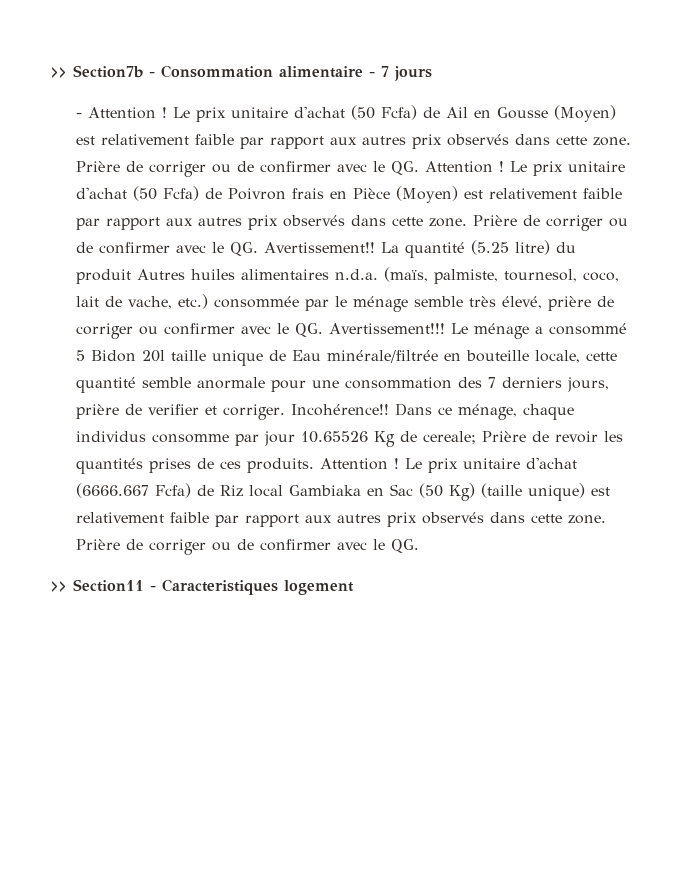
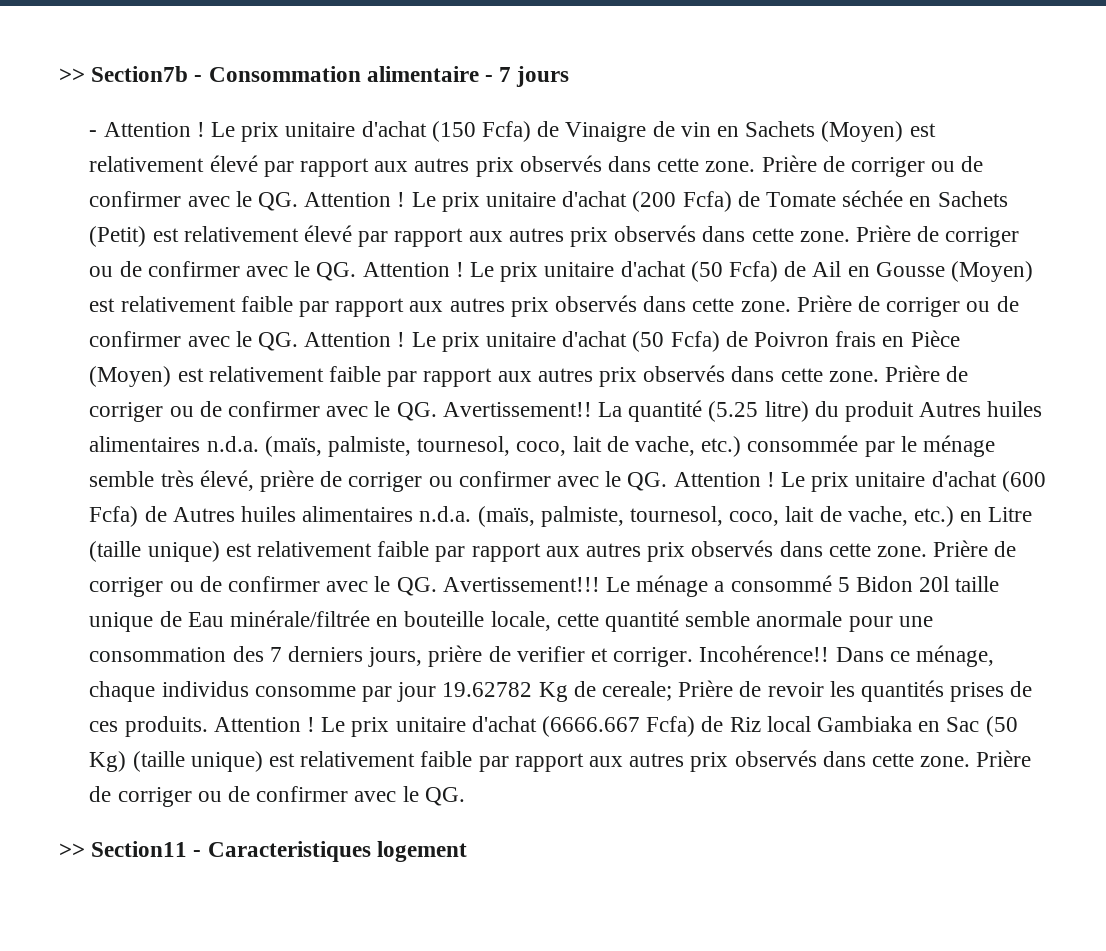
- Le prix unitaire d'achat (50 Fcfa) de Ail en Gousse (Moyen) est relativement faible par rapport aux autres prix observés dans cette zone.
+ Le prix unitaire d'achat (150 Fcfa) de Vinaigre de vin en Sachets (Moyen) est relativement élevé par rapport aux autres prix observés dans cette zone. Prière de corriger ou de confirmer avec le QG. Attention ! Le prix unitaire d'achat (200 Fcfa) de Tomate séchée en Sachets (Petit) est relativement élevé par rapport aux autres prix observés dans cette zone. Prière de corriger ou de confirmer avec le QG. Attention ! Le prix unitaire d'achat (50 Fcfa) de Ail en Gousse (Moyen) est relativement faible par rapport aux autres prix observés dans cette zone.
- La quantité (5.25 litre) du produit Autres huiles alimentaires n.d.a. (maïs, palmiste, tournesol, coco, lait de vache, etc.) consommée par le ménage semble très élevé, prière de corriger ou confirmer avec le QG. Avertissement!!!
+ La quantité (5.25 litre) du produit Autres huiles alimentaires n.d.a. (maïs, palmiste, tournesol, coco, lait de vache, etc.) consommée par le ménage semble très élevé, prière de corriger ou confirmer avec le QG. Attention ! Le prix unitaire d'achat (600 Fcfa) de Autres huiles alimentaires n.d.a. (maïs, palmiste, tournesol, coco, lait de vache, etc.) en Litre (taille unique) est relativement faible par rapport aux autres prix observés dans cette zone. Prière de corriger ou de confirmer avec le QG. Avertissement!!!
- Dans ce ménage, chaque individus consomme par jour 10.65526 Kg de cereale; Prière de revoir les quantités prises de ces produits.
+ Dans ce ménage, chaque individus consomme par jour 19.62782 Kg de cereale; Prière de revoir les quantités prises de ces produits.

